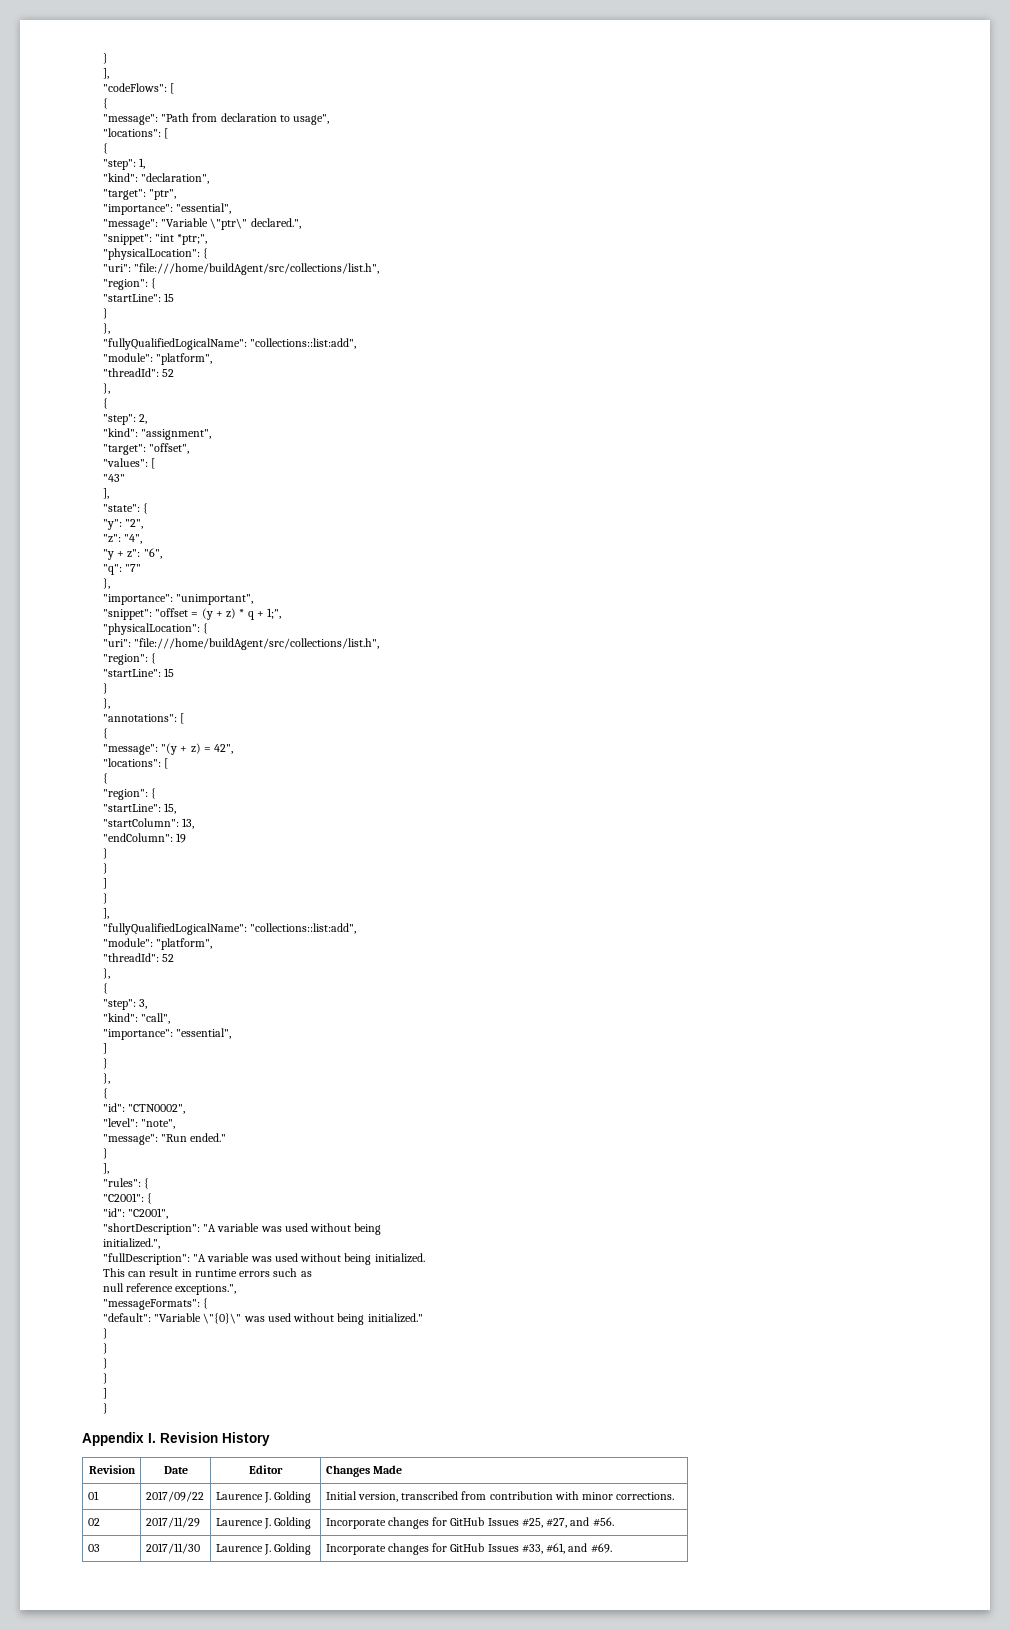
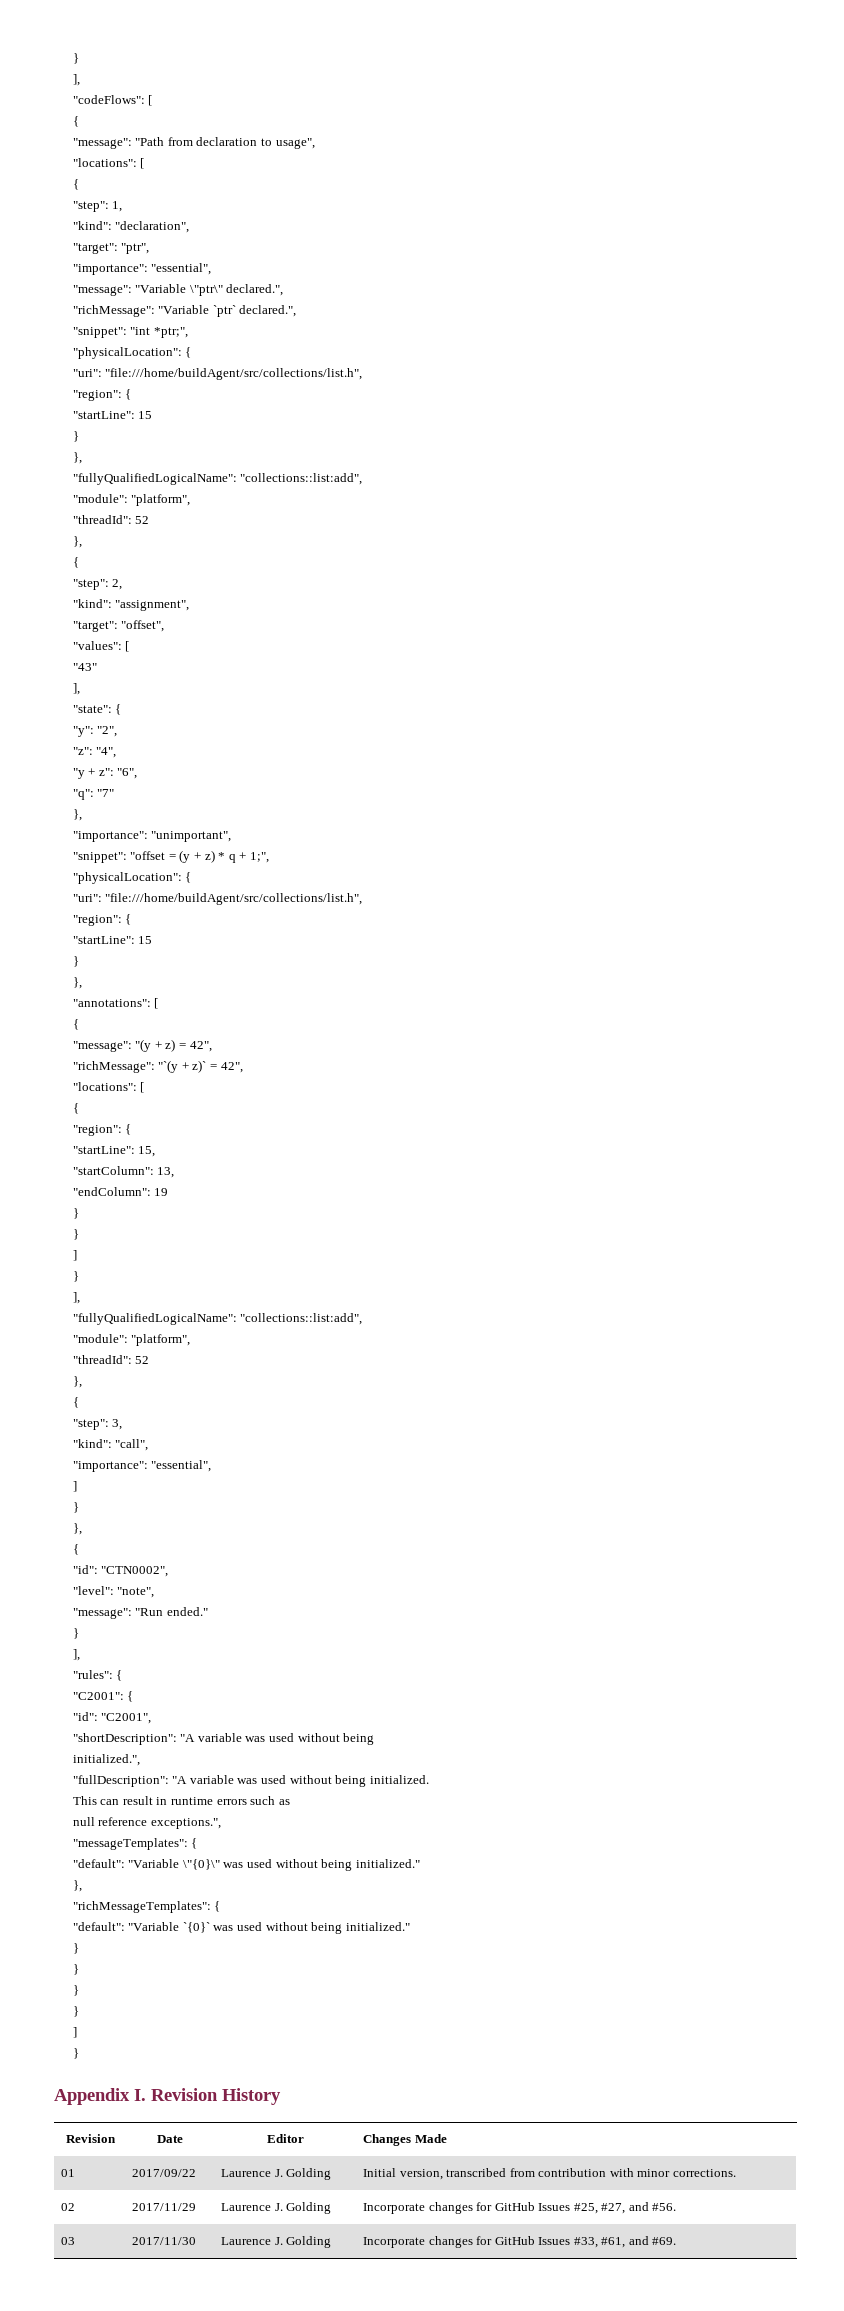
+ "richMessage": "Variable `ptr` declared.",
+ "richMessage": "`(y + z)` = 42",
- "messageFormats": {
+ "messageTemplates": {
  "default": "Variable \"{0}\" was used without being initialized."
+ },
+ "richMessageTemplates": {
+ "default": "Variable `{0}` was used without being initialized."

